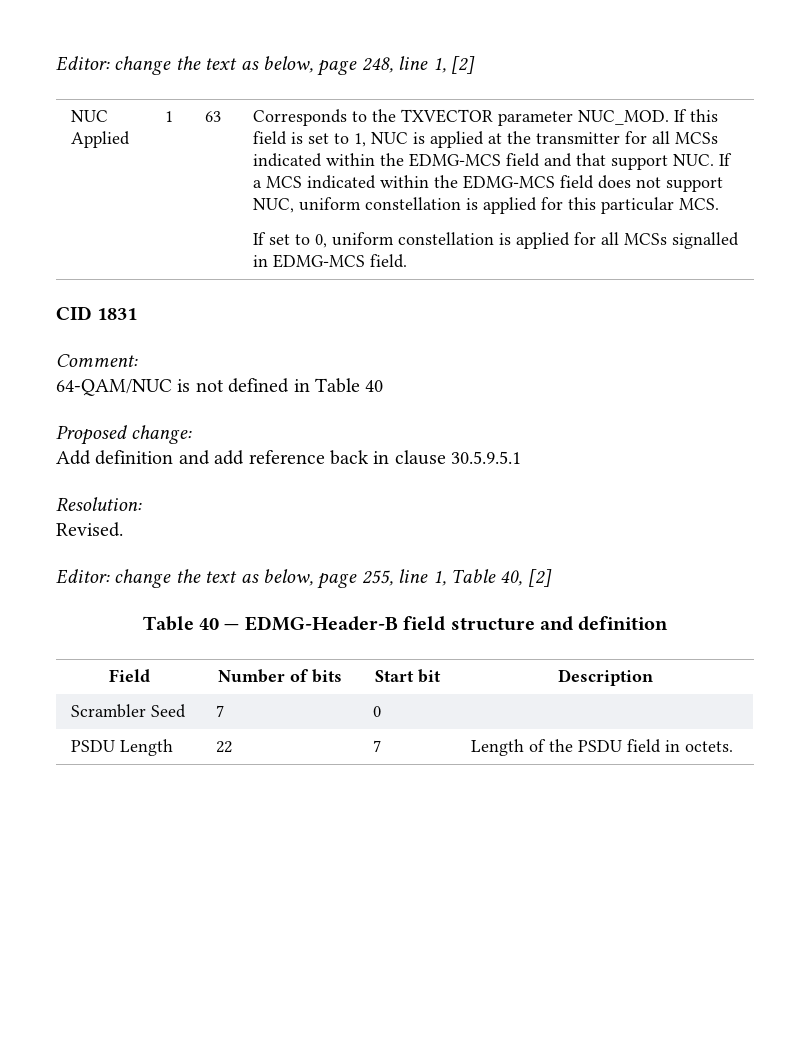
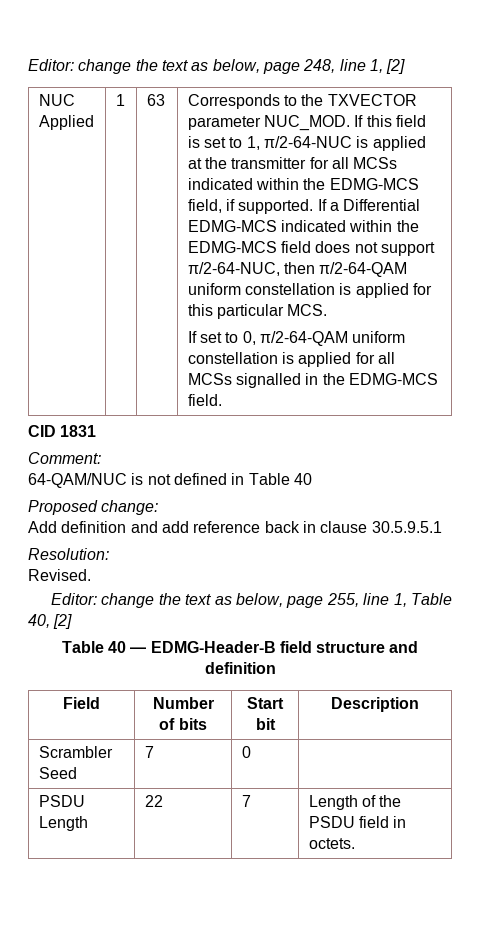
- If this field is set to 1, NUC is applied at the transmitter for all MCSs indicated within the EDMG-MCS field and that support NUC. If a MCS indicated within the EDMG-MCS field does not support NUC, uniform constellation is applied for this particular MCS.
+ If this field is set to 1, π/2-64-NUC is applied at the transmitter for all MCSs indicated within the EDMG-MCS field, if supported. If a Differential EDMG-MCS indicated within the EDMG-MCS field does not support π/2-64-NUC, then π/2-64-QAM uniform constellation is applied for this particular MCS.
- If set to 0, uniform constellation is applied for all MCSs signalled in EDMG-MCS field.
+ If set to 0, π/2-64-QAM uniform constellation is applied for all MCSs signalled in the EDMG-MCS field.

